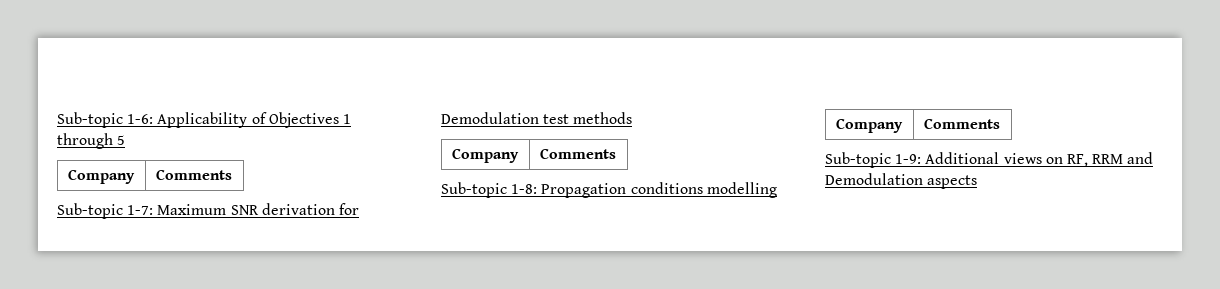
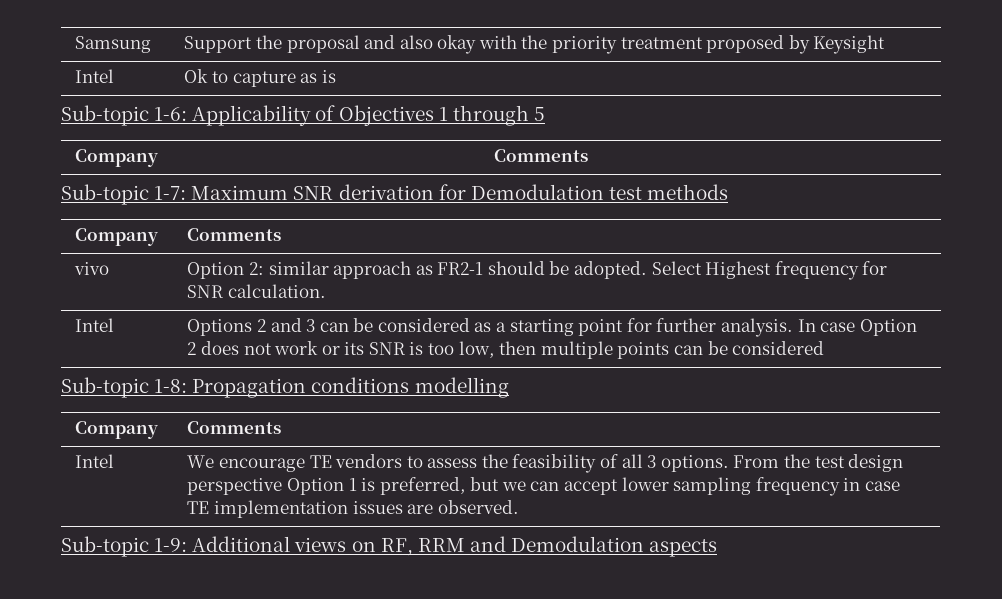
+ Samsung | Support the proposal and also okay with the priority treatment proposed by Keysight
+ Intel | Ok to capture as is
+ vivo | Option 2: similar approach as FR2-1 should be adopted. Select Highest frequency for SNR calculation.
+ Intel | Options 2 and 3 can be considered as a starting point for further analysis. In case Option 2 does not work or its SNR is too low, then multiple points can be considered
+ Intel | We encourage TE vendors to assess the feasibility of all 3 options. From the test design perspective Option 1 is preferred, but we can accept lower sampling frequency in case TE implementation issues are observed.

